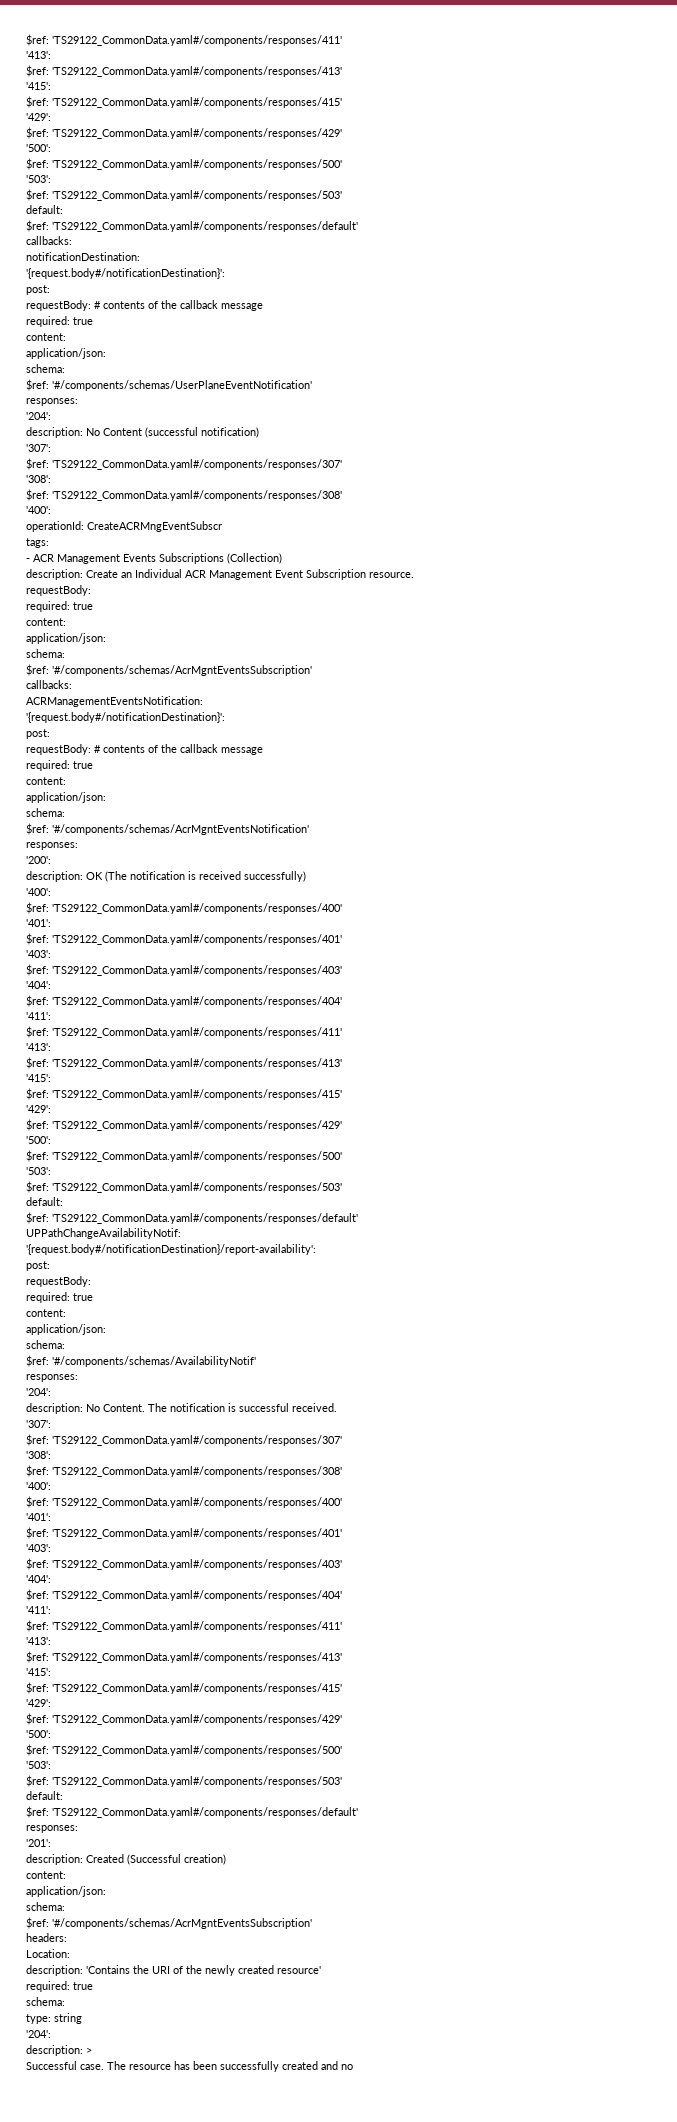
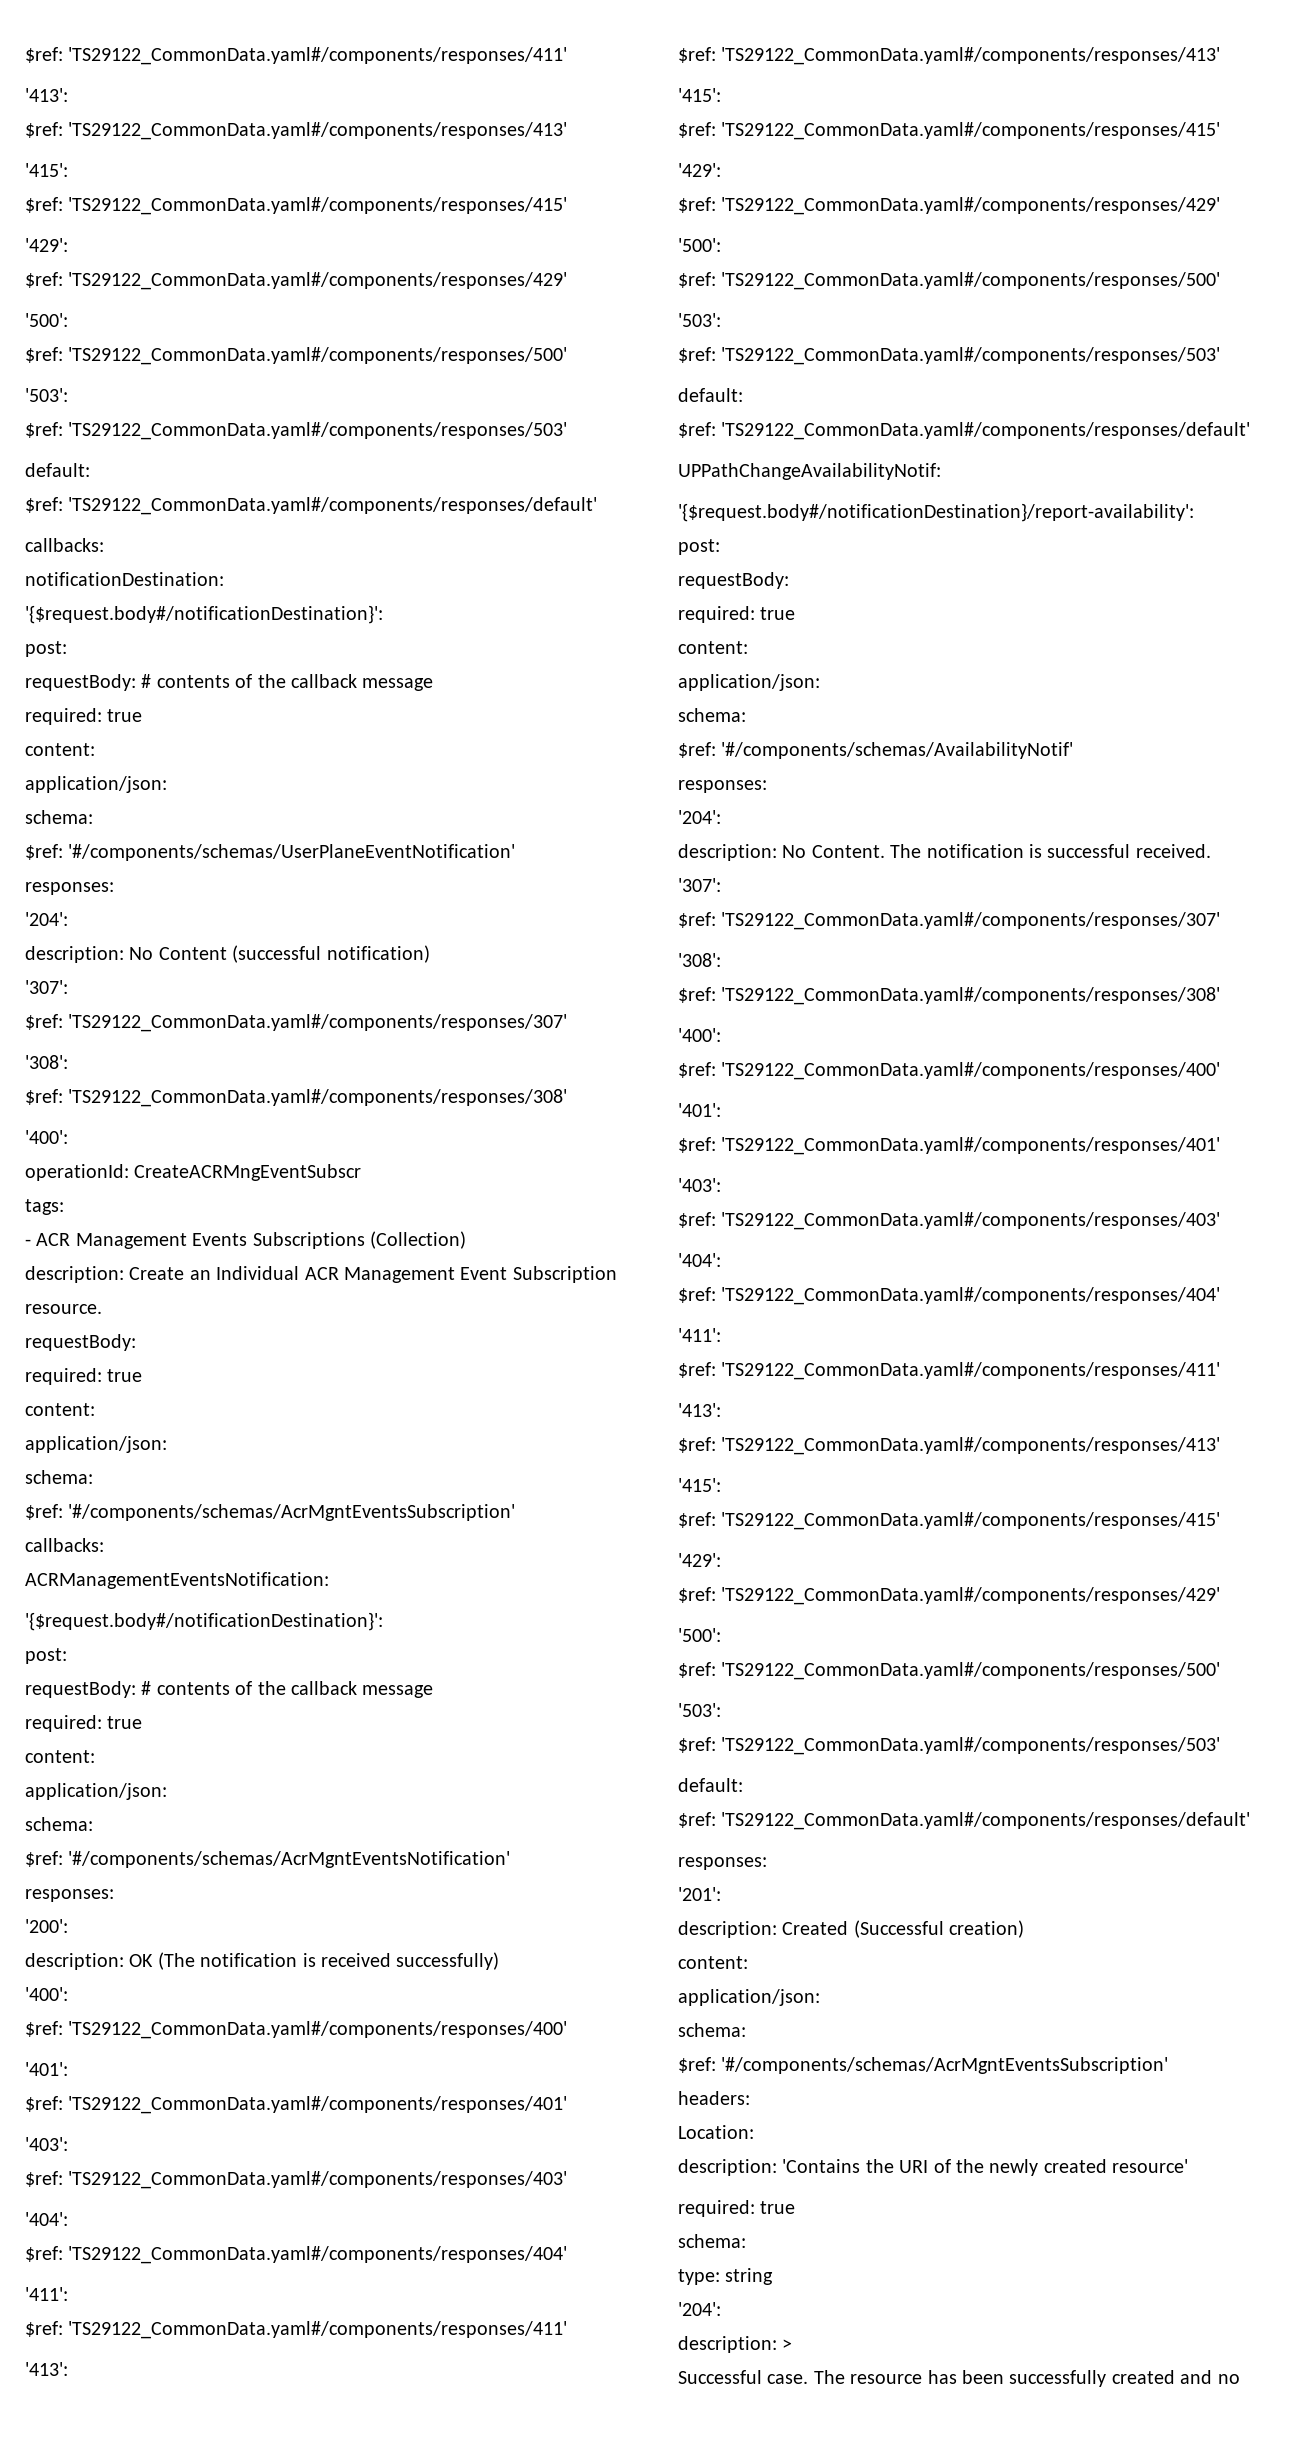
  notificationDestination:
- '{request.body#/notificationDestination}':
+ '{$request.body#/notificationDestination}':
  ACRManagementEventsNotification:
- '{request.body#/notificationDestination}':
+ '{$request.body#/notificationDestination}':
- '{request.body#/notificationDestination}/report-availability':
+ '{$request.body#/notificationDestination}/report-availability':

